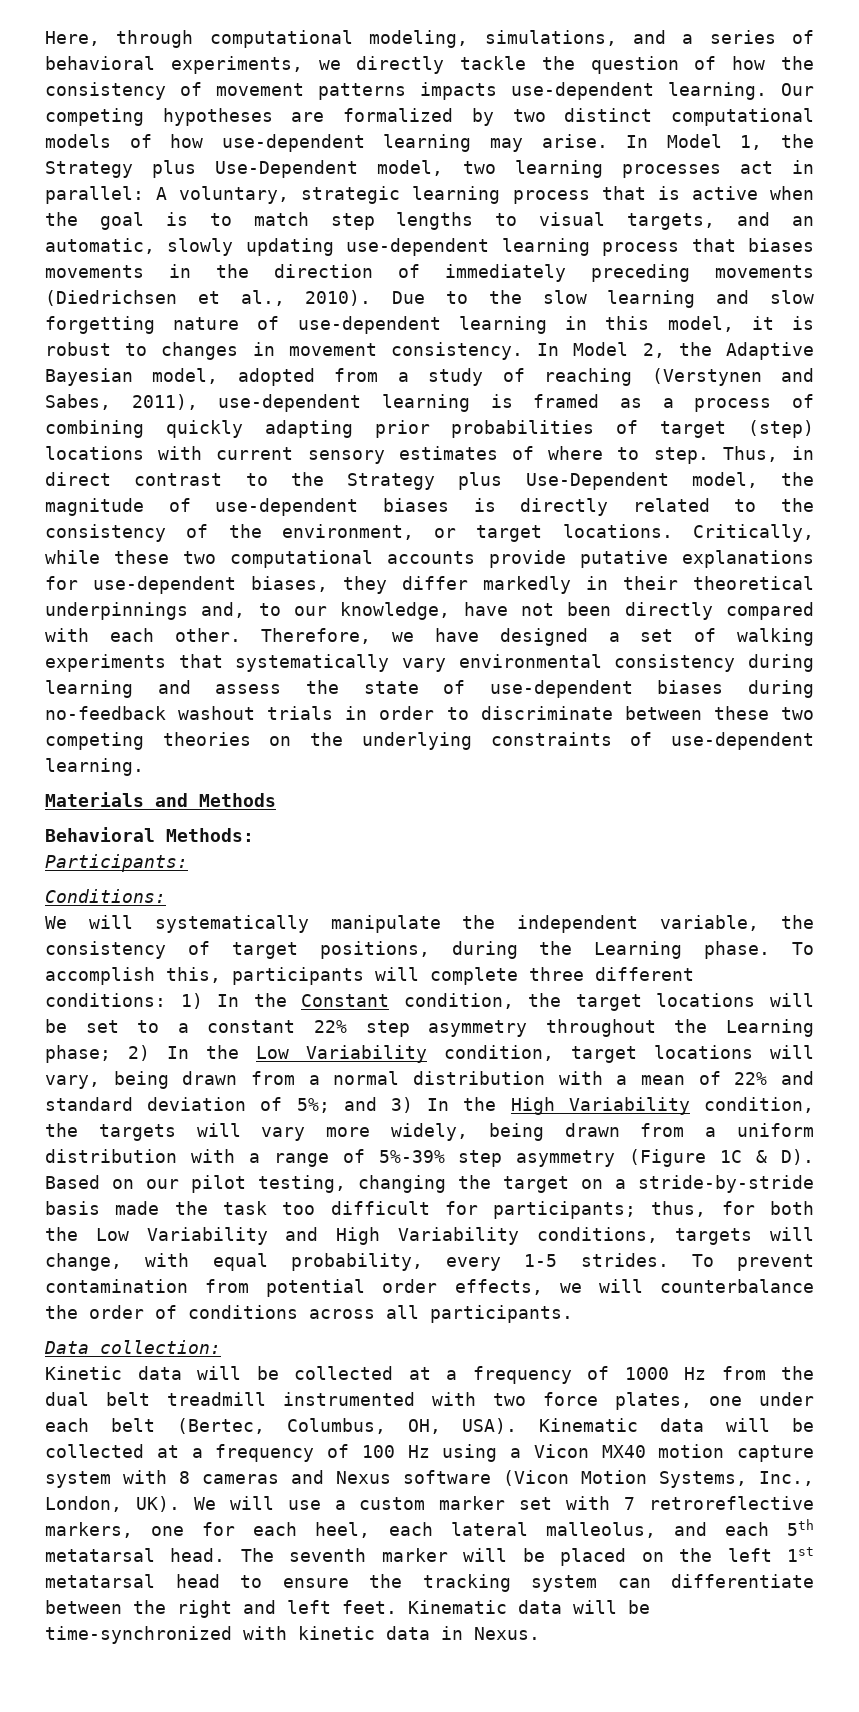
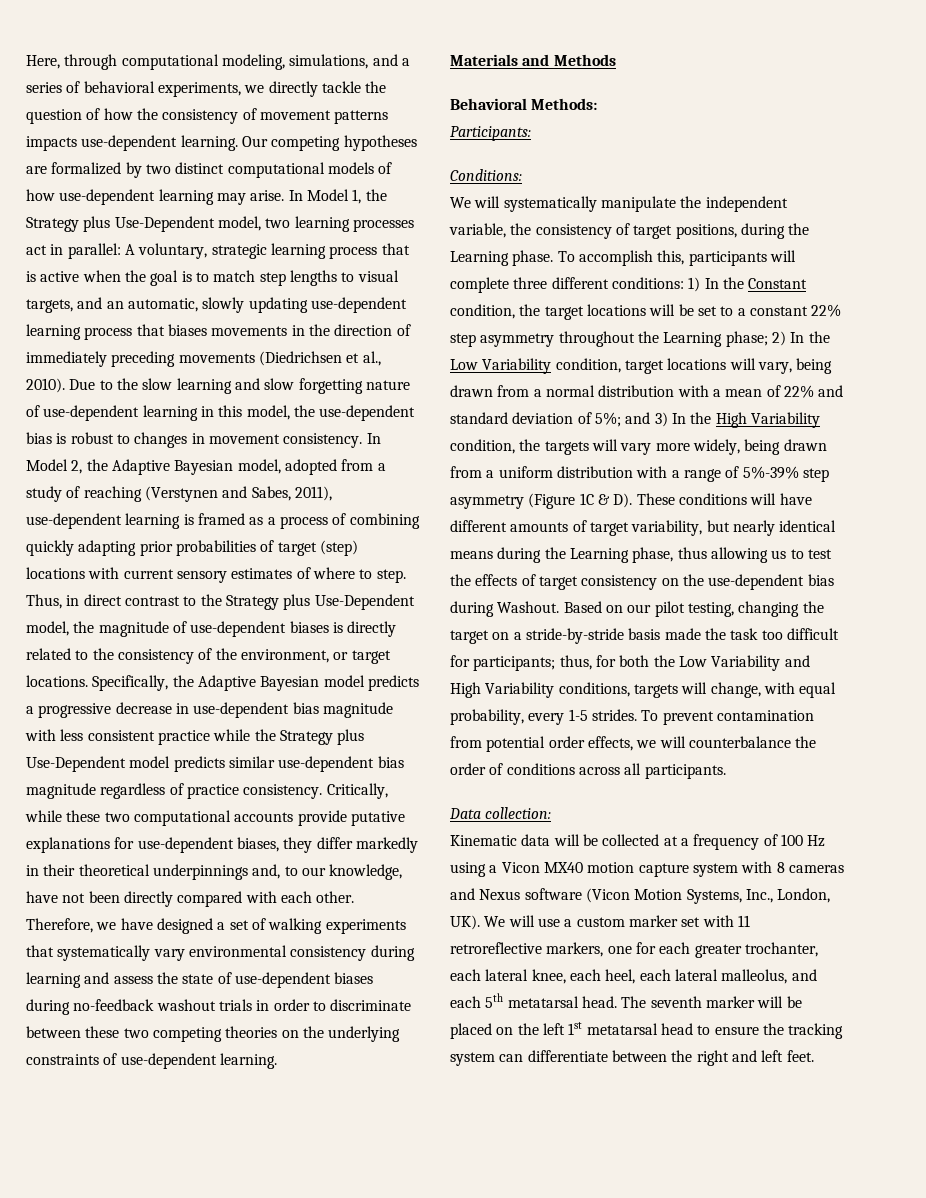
- Due to the slow learning and slow forgetting nature of use-dependent learning in this model, it is robust to changes in movement consistency.
+ Due to the slow learning and slow forgetting nature of use-dependent learning in this model, the use-dependent bias is robust to changes in movement consistency.
+ Specifically, the Adaptive Bayesian model predicts a progressive decrease in use-dependent bias magnitude with less consistent practice while the Strategy plus Use-Dependent model predicts similar use-dependent bias magnitude regardless of practice consistency.
- and 3) In the High Variability condition, the targets will vary more widely, being drawn from a uniform distribution with a range of 5%-39% step asymmetry (Figure 1C & D). Based on our pilot testing, changing the target on a stride-by-stride basis made the task too difficult for participants;
+ and 3) In the High Variability condition, the targets will vary more widely, being drawn from a uniform distribution with a range of 5%-39% step asymmetry (Figure 1C & D). These conditions will have different amounts of target variability, but nearly identical means during the Learning phase, thus allowing us to test the effects of target consistency on the use-dependent bias during Washout. Based on our pilot testing, changing the target on a stride-by-stride basis made the task too difficult for participants;
- Kinetic data will be collected at a frequency of 1000 Hz from the dual belt treadmill instrumented with two force plates, one under each belt (Bertec, Columbus, OH, USA). Kinematic data will be collected at a frequency of 100 Hz using a Vicon MX40 motion capture system with 8 cameras and Nexus software (Vicon Motion Systems, Inc., London, UK). We will use a custom marker set with 7 retroreflective markers, one for each heel, each lateral malleolus, and each 5th metatarsal head.
+ Kinematic data will be collected at a frequency of 100 Hz using a Vicon MX40 motion capture system with 8 cameras and Nexus software (Vicon Motion Systems, Inc., London, UK). We will use a custom marker set with 11 retroreflective markers, one for each greater trochanter, each lateral knee, each heel, each lateral malleolus, and each 5th metatarsal head.
- Kinematic data will be time-synchronized with kinetic data in Nexus.

